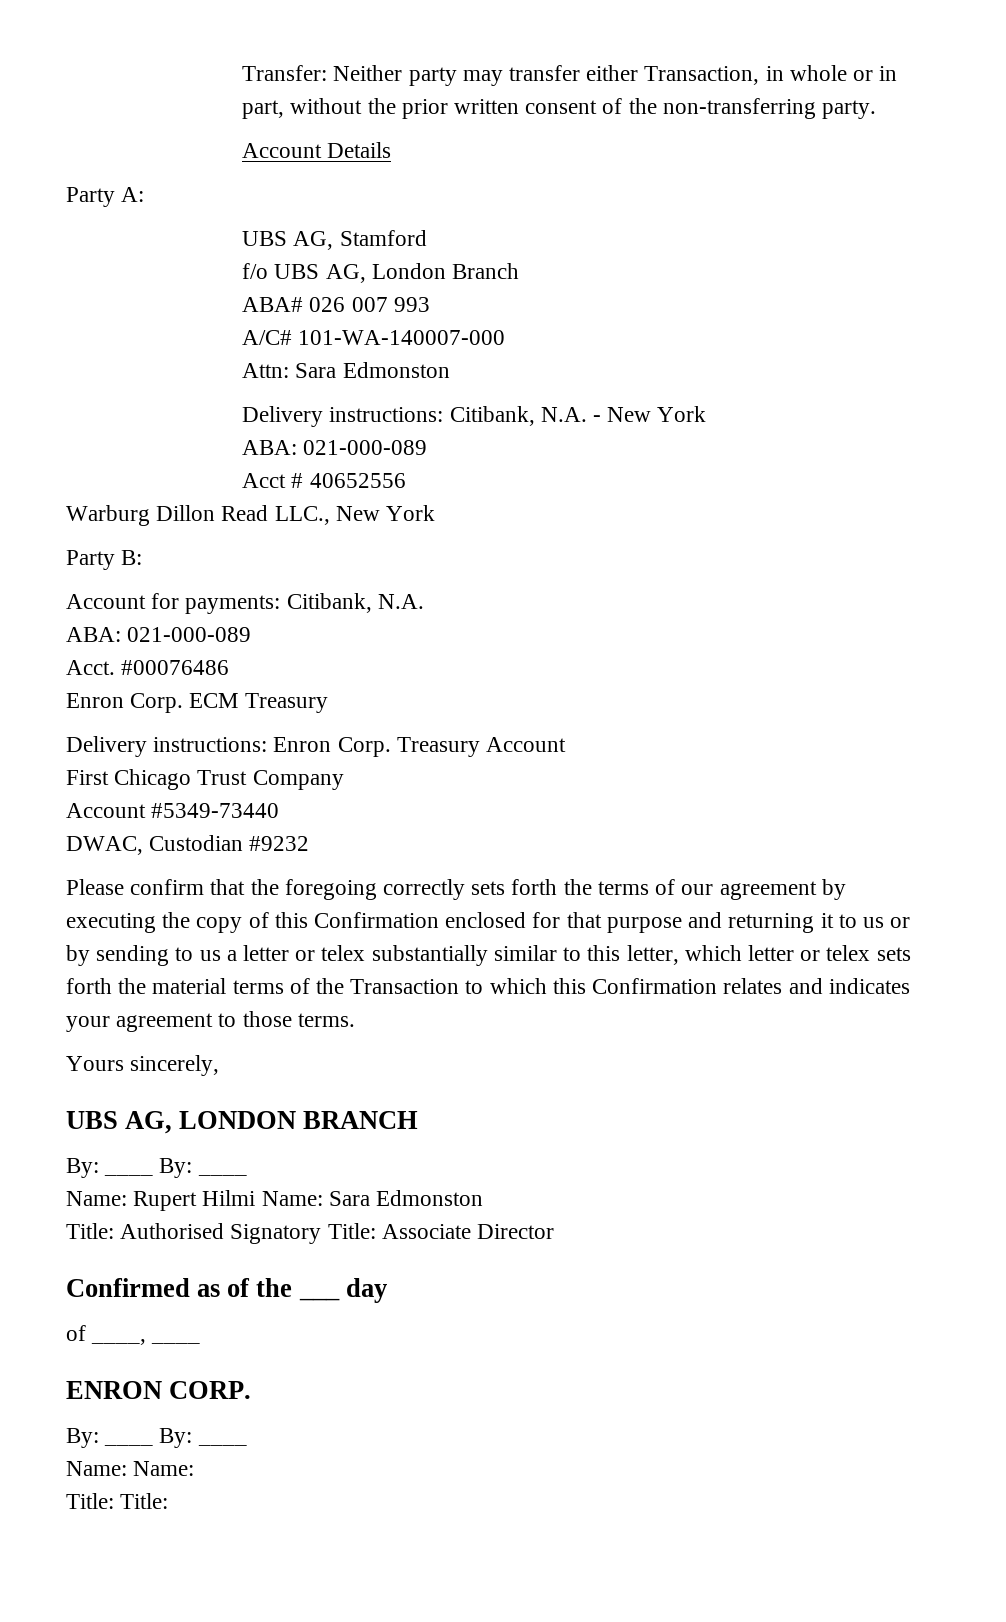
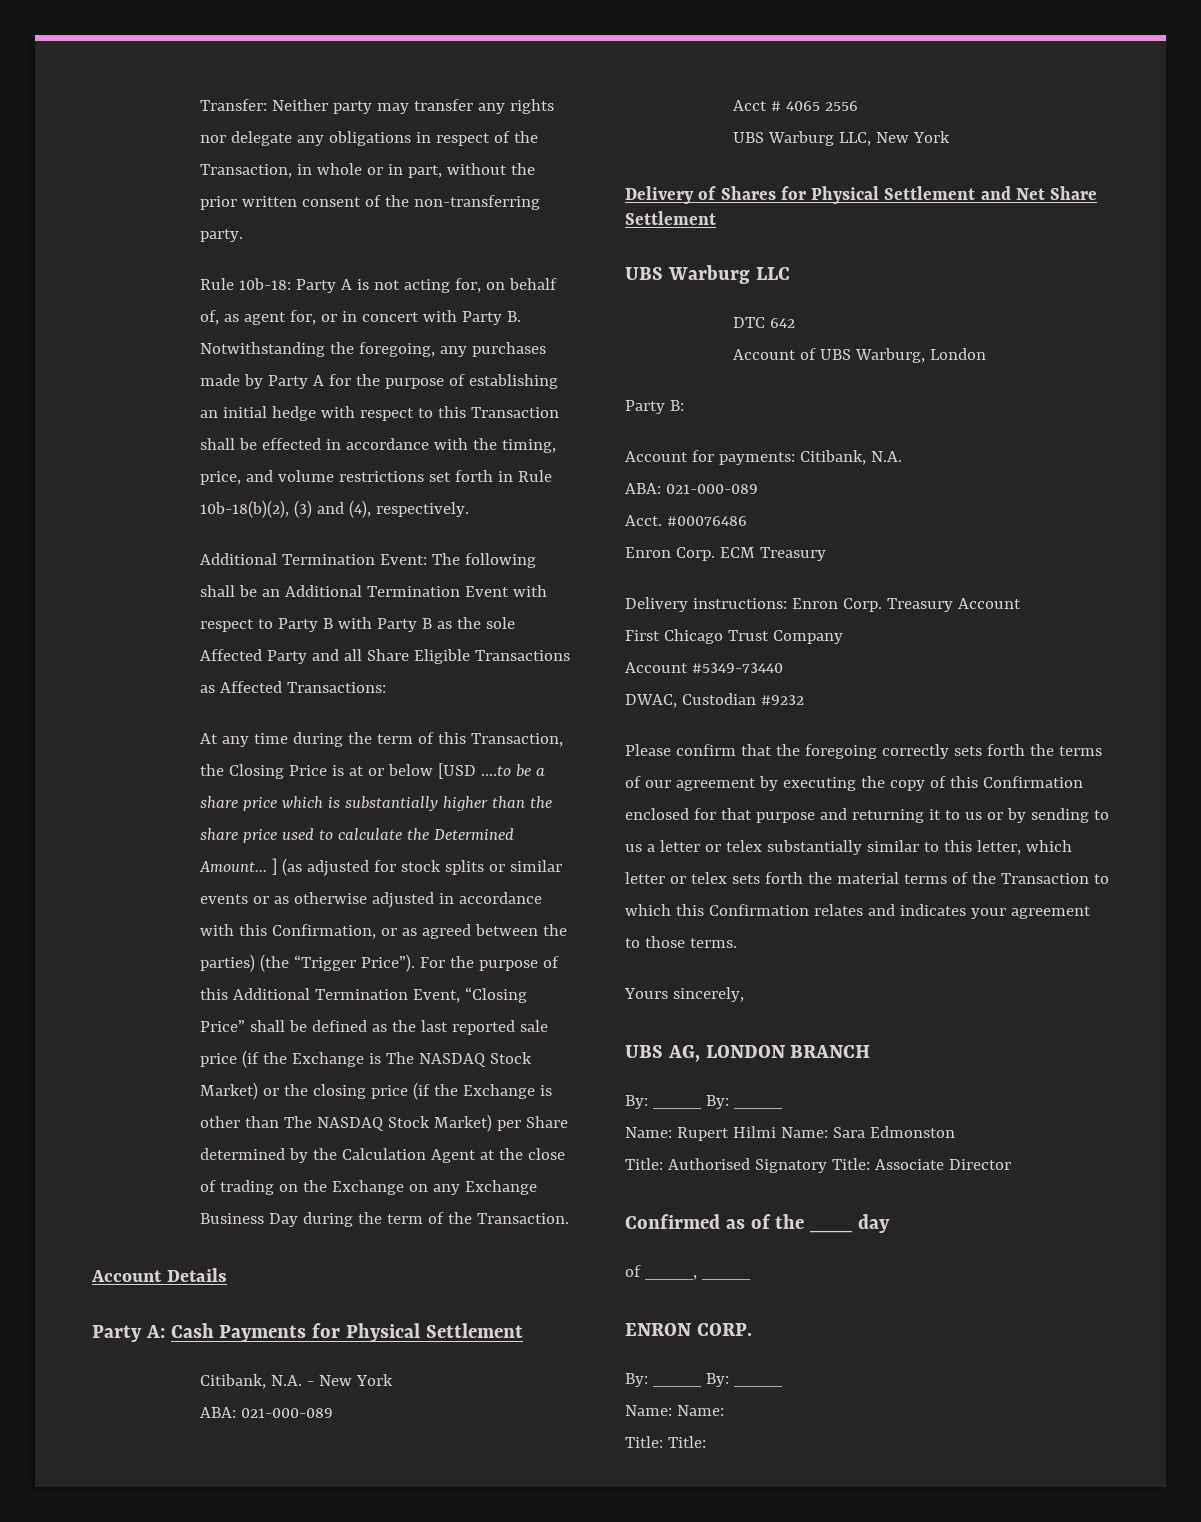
- Transfer: Neither party may transfer either Transaction, in whole or in part, without the prior written consent of the non-transferring party.
+ Transfer: Neither party may transfer any rights nor delegate any obligations in respect of the Transaction, in whole or in part, without the prior written consent of the non-transferring party.
+ Rule 10b-18: Party A is not acting for, on behalf of, as agent for, or in concert with Party B. Notwithstanding the foregoing, any purchases made by Party A for the purpose of establishing an initial hedge with respect to this Transaction shall be effected in accordance with the timing, price, and volume restrictions set forth in Rule 10b-18(b)(2), (3) and (4), respectively.
+ Additional Termination Event: The following shall be an Additional Termination Event with respect to Party B with Party B as the sole Affected Party and all Share Eligible Transactions as Affected Transactions:
+ At any time during the term of this Transaction, the Closing Price is at or below [USD ….to be a share price which is substantially higher than the share price used to calculate the Determined Amount… ] (as adjusted for stock splits or similar events or as otherwise adjusted in accordance with this Confirmation, or as agreed between the parties) (the “Trigger Price”). For the purpose of this Additional Termination Event, “Closing Price” shall be defined as the last reported sale price (if the Exchange is The NASDAQ Stock Market) or the closing price (if the Exchange is other than The NASDAQ Stock Market) per Share determined by the Calculation Agent at the close of trading on the Exchange on any Exchange Business Day during the term of the Transaction.
  Account Details
- Party A:
- UBS AG, Stamford
- f/o UBS AG, London Branch
- ABA# 026 007 993
- A/C# 101-WA-140007-000
- Attn: Sara Edmonston
- Delivery instructions: Citibank, N.A. - New York
+ Party A: Cash Payments for Physical Settlement
+ Citibank, N.A. - New York
- Acct # 40652556
- Warburg Dillon Read LLC., New York
+ Acct # 4065 2556
+ UBS Warburg LLC, New York
+ Delivery of Shares for Physical Settlement and Net Share Settlement
+ UBS Warburg LLC
+ DTC 642
+ Account of UBS Warburg, London

